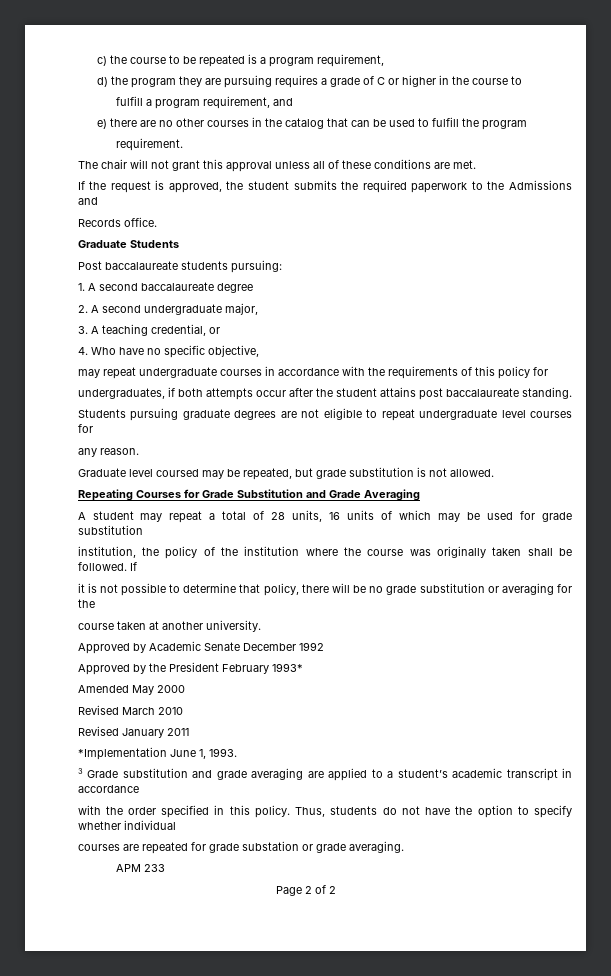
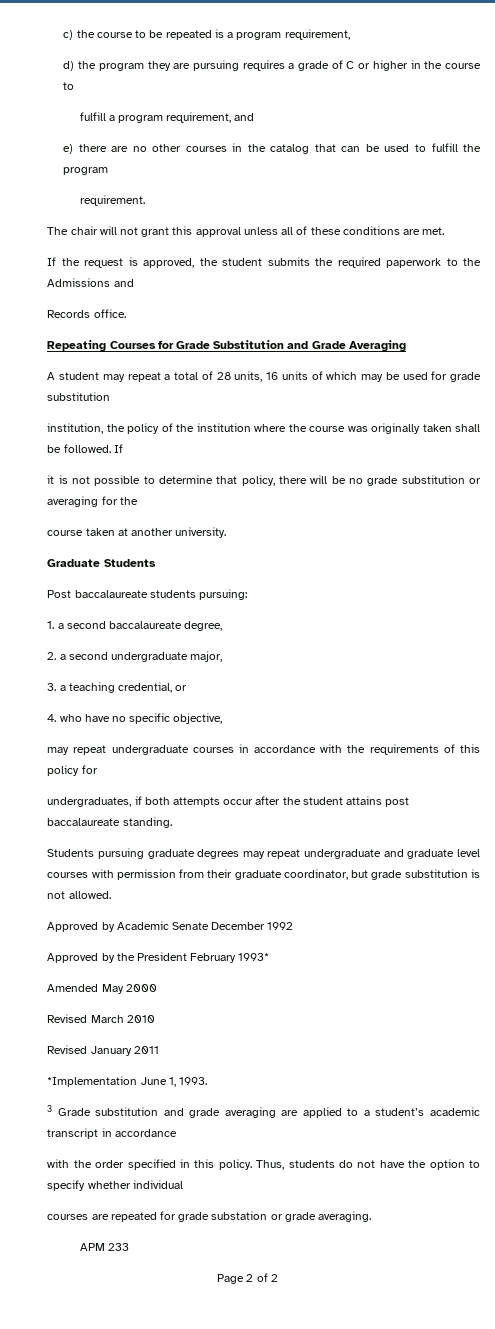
- Graduate Students
- Post baccalaureate students pursuing:
- 1. A second baccalaureate degree
- 2. A second undergraduate major,
- 3. A teaching credential, or
- 4. Who have no specific objective,
- may repeat undergraduate courses in accordance with the requirements of this policy for
- undergraduates, if both attempts occur after the student attains post baccalaureate standing.
- Students pursuing graduate degrees are not eligible to repeat undergraduate level courses for
- any reason.
- Graduate level coursed may be repeated, but grade substitution is not allowed.
+ Graduate Students
+ Post baccalaureate students pursuing:
+ 1. a second baccalaureate degree,
+ 2. a second undergraduate major,
+ 3. a teaching credential, or
+ 4. who have no specific objective,
+ may repeat undergraduate courses in accordance with the requirements of this policy for
+ undergraduates, if both attempts occur after the student attains post baccalaureate standing.
+ Students pursuing graduate degrees may repeat undergraduate and graduate level courses with permission from their graduate coordinator, but grade substitution is not allowed.

